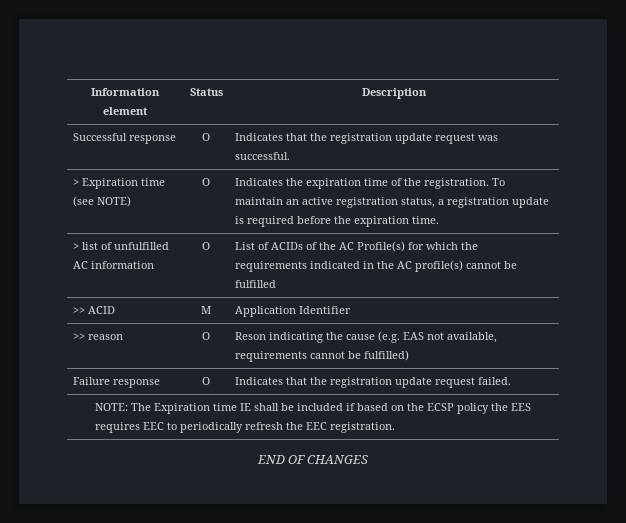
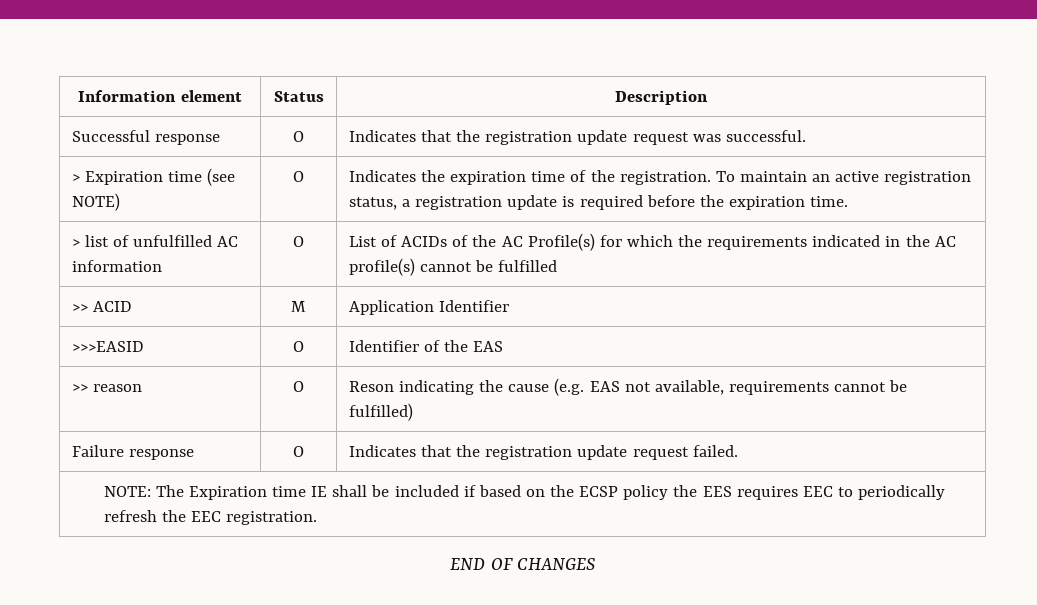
+ >>>EASID | O | Identifier of the EAS

